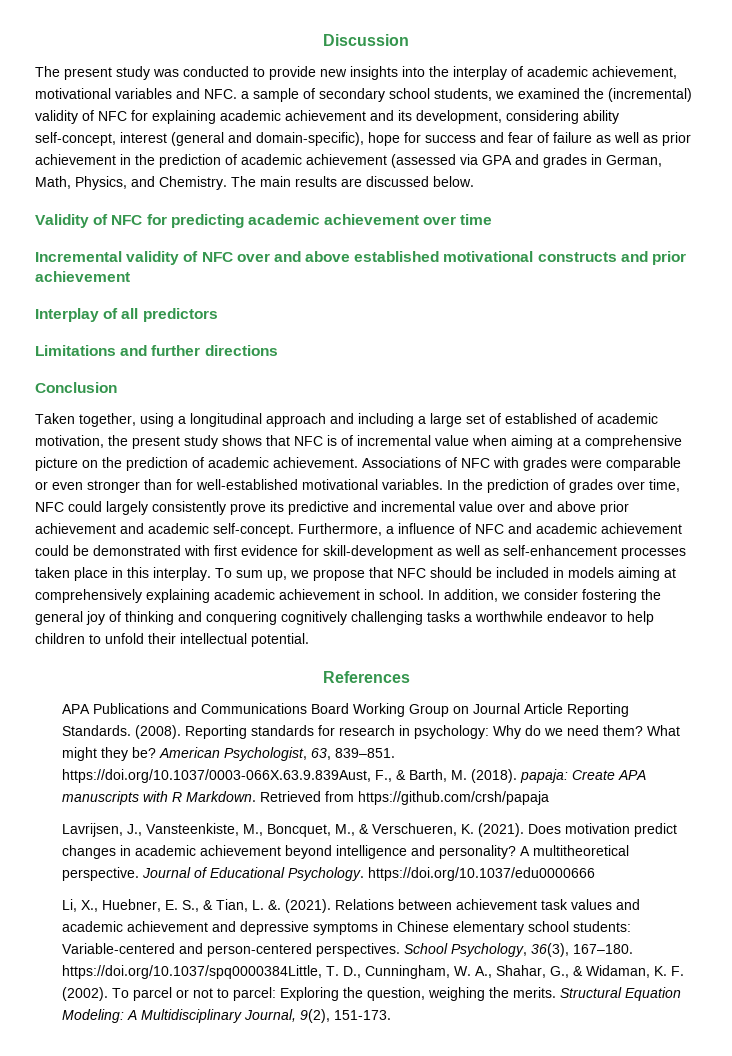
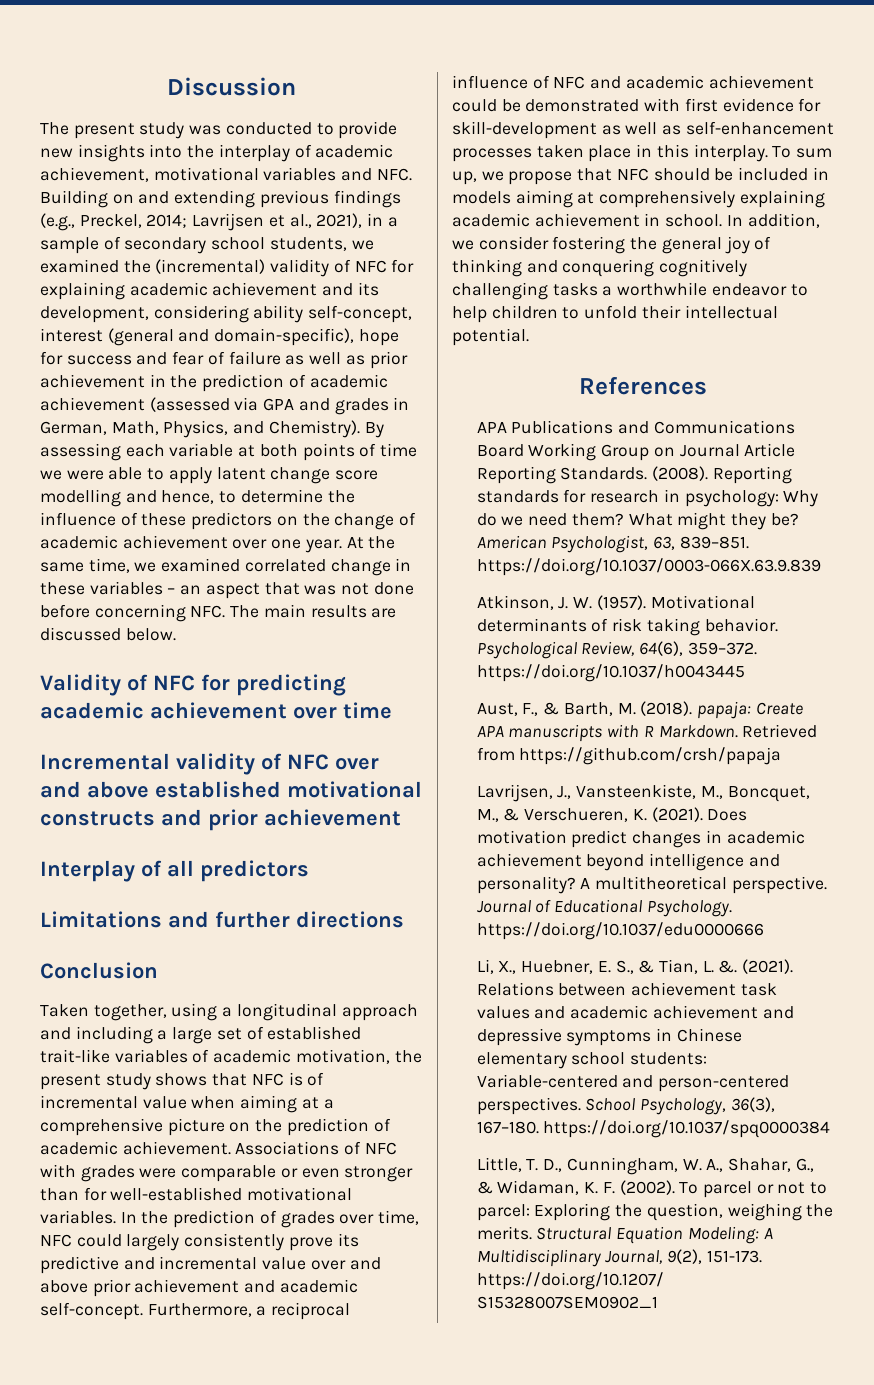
- The present study was conducted to provide new insights into the interplay of academic achievement, motivational variables and NFC. a sample of secondary school students, we examined the (incremental) validity of NFC for explaining academic achievement and its development, considering ability self-concept, interest (general and domain-specific), hope for success and fear of failure as well as prior achievement in the prediction of academic achievement (assessed via GPA and grades in German, Math, Physics, and Chemistry. The main results are discussed below.
+ The present study was conducted to provide new insights into the interplay of academic achievement, motivational variables and NFC. Building on and extending previous findings (e.g., Preckel, 2014; Lavrijsen et al., 2021), in a sample of secondary school students, we examined the (incremental) validity of NFC for explaining academic achievement and its development, considering ability self-concept, interest (general and domain-specific), hope for success and fear of failure as well as prior achievement in the prediction of academic achievement (assessed via GPA and grades in German, Math, Physics, and Chemistry). By assessing each variable at both points of time we were able to apply latent change score modelling and hence, to determine the influence of these predictors on the change of academic achievement over one year. At the same time, we examined correlated change in these variables – an aspect that was not done before concerning NFC. The main results are discussed below.
- Taken together, using a longitudinal approach and including a large set of established of academic motivation, the present study shows that NFC is of incremental value when aiming at a comprehensive picture on the prediction of academic achievement.
+ Taken together, using a longitudinal approach and including a large set of established trait-like variables of academic motivation, the present study shows that NFC is of incremental value when aiming at a comprehensive picture on the prediction of academic achievement.
- Furthermore, a influence of NFC and academic achievement could be demonstrated with first evidence for skill-development as well as self-enhancement processes taken place in this interplay.
+ Furthermore, a reciprocal influence of NFC and academic achievement could be demonstrated with first evidence for skill-development as well as self-enhancement processes taken place in this interplay.
- American Psychologist, 63, 839–851. https://doi.org/10.1037/0003-066X.63.9.839Aust, F., & Barth, M. (2018). papaja: Create APA manuscripts with R Markdown.
+ American Psychologist, 63, 839–851. https://doi.org/10.1037/0003-066X.63.9.839
+ Atkinson, J. W. (1957). Motivational determinants of risk taking behavior. Psychological Review, 64(6), 359–372. https://doi.org/10.1037/h0043445
+ Aust, F., & Barth, M. (2018). papaja: Create APA manuscripts with R Markdown.
- School Psychology, 36(3), 167–180. https://doi.org/10.1037/spq0000384Little, T. D., Cunningham, W. A., Shahar, G., & Widaman, K. F. (2002).
+ School Psychology, 36(3), 167–180. https://doi.org/10.1037/spq0000384
+ Little, T. D., Cunningham, W. A., Shahar, G., & Widaman, K. F. (2002).
- Structural Equation Modeling: A Multidisciplinary Journal, 9(2), 151-173.
+ Structural Equation Modeling: A Multidisciplinary Journal, 9(2), 151-173. https://doi.org/10.1207/ S15328007SEM0902_1

